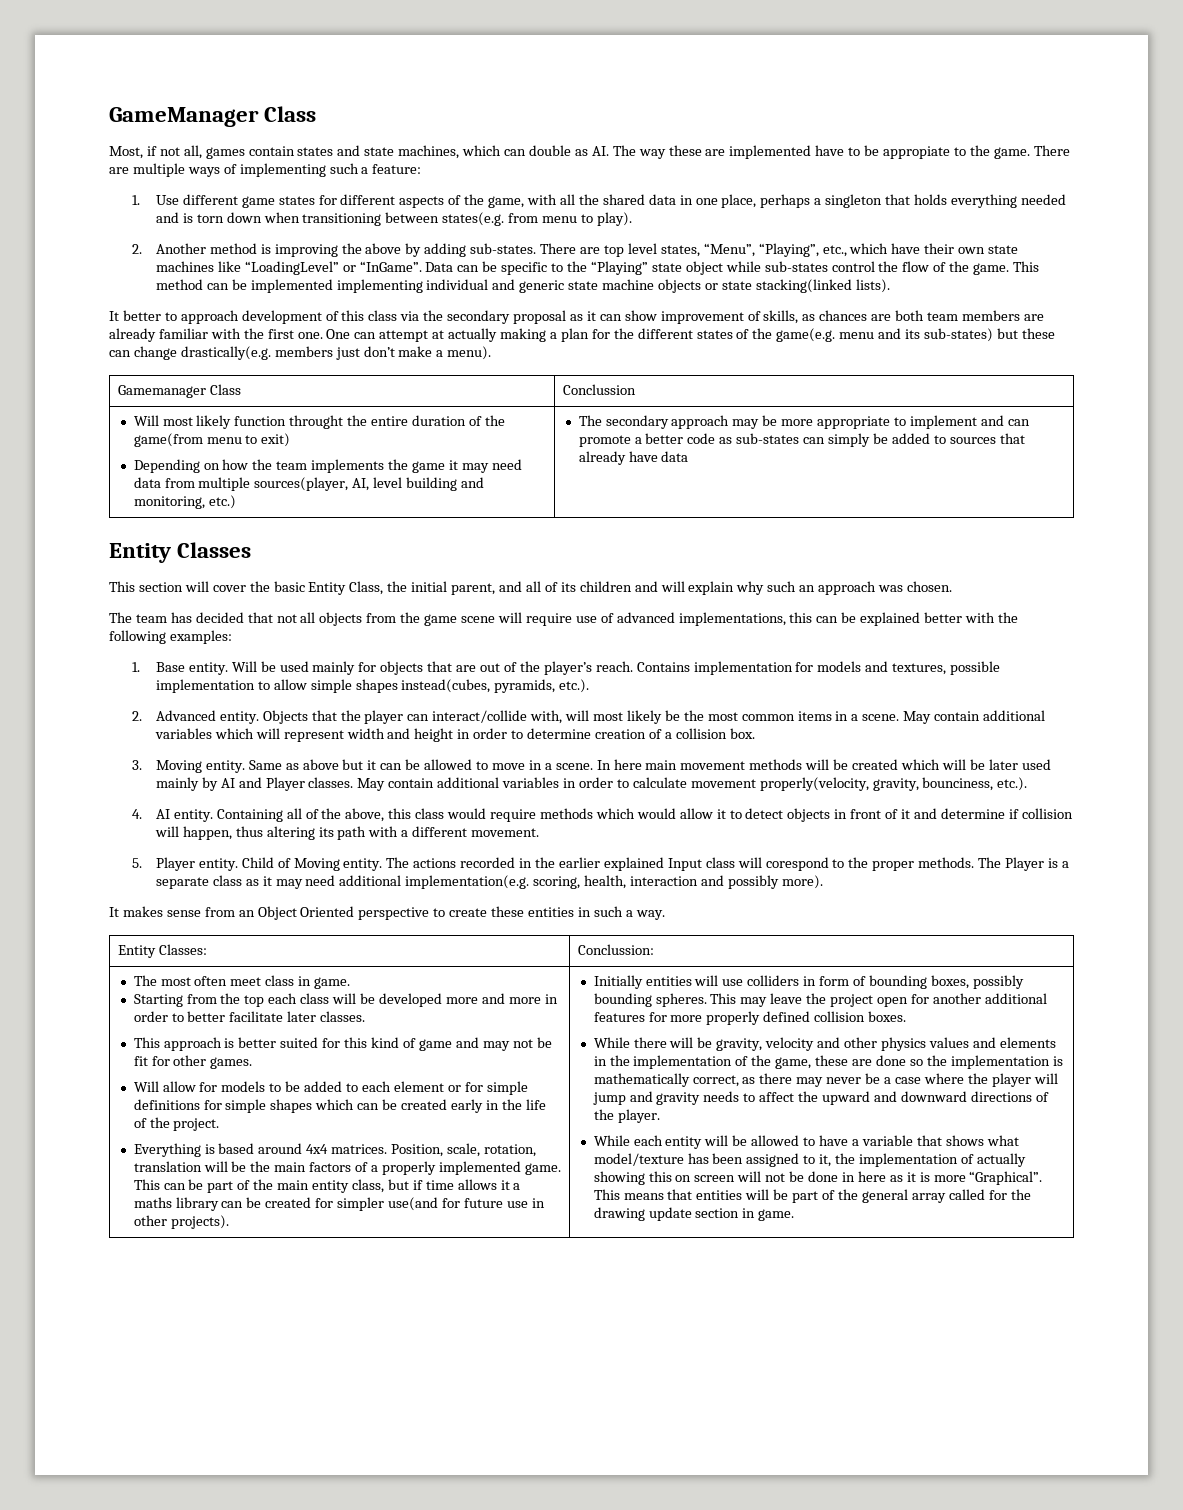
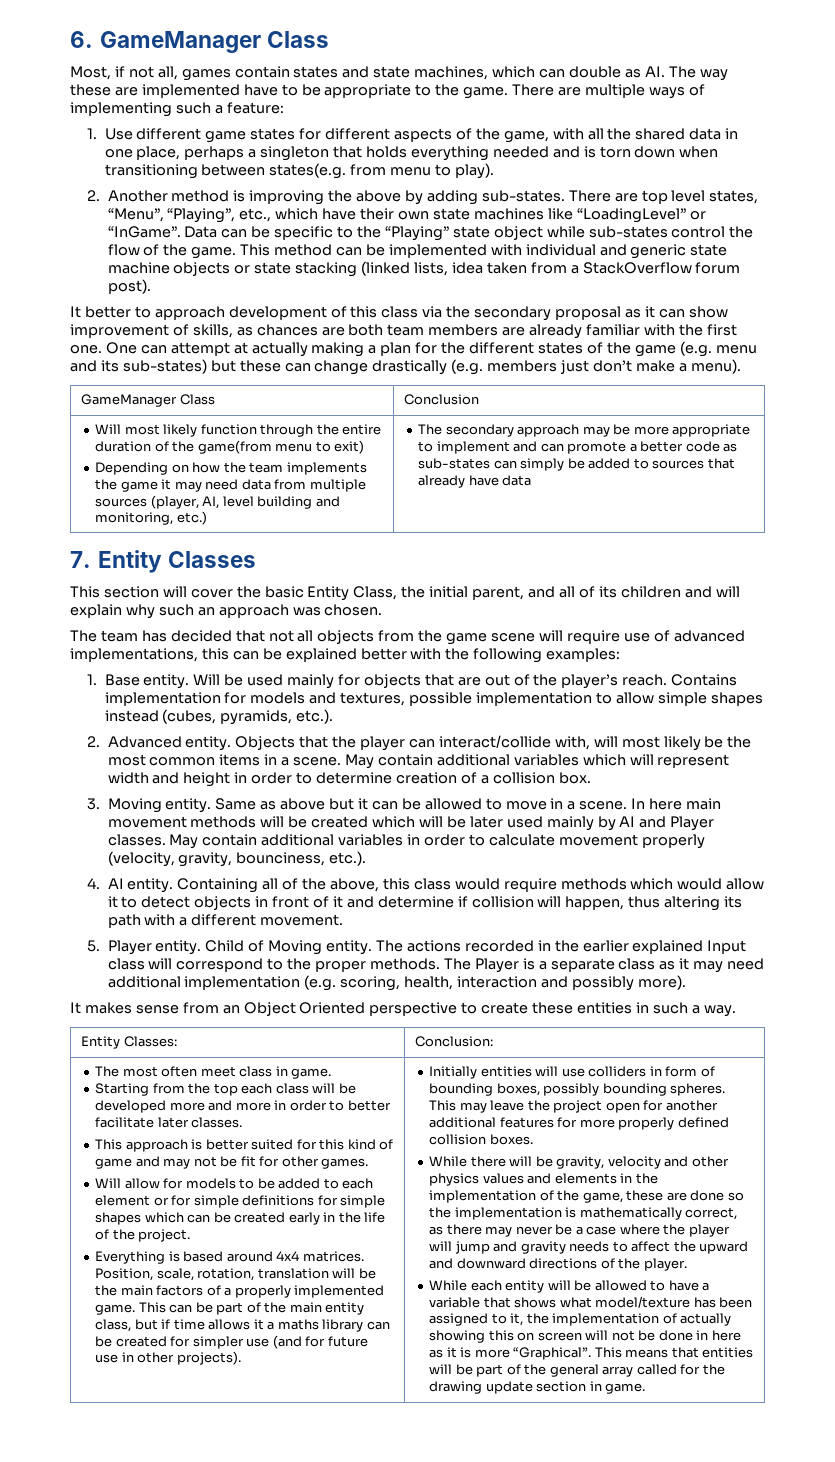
- GameManager Class
+ 6. GameManager Class
- Most, if not all, games contain states and state machines, which can double as AI. The way these are implemented have to be appropiate to the game.
+ Most, if not all, games contain states and state machines, which can double as AI. The way these are implemented have to be appropriate to the game.
- This method can be implemented implementing individual and generic state machine objects or state stacking(linked lists).
+ This method can be implemented with individual and generic state machine objects or state stacking (linked lists, idea taken from a StackOverflow forum post).
- One can attempt at actually making a plan for the different states of the game(e.g. menu and its sub-states) but these can change drastically(e.g. members just don’t make a menu).
+ One can attempt at actually making a plan for the different states of the game (e.g. menu and its sub-states) but these can change drastically (e.g. members just don’t make a menu).
- Gamemanager Class | Conclussion
+ GameManager Class | Conclusion
- Will most likely function throught the entire duration of the game(from menu to exit)
+ Will most likely function through the entire duration of the game(from menu to exit)
- Depending on how the team implements the game it may need data from multiple sources(player, AI, level building and monitoring, etc.)
+ Depending on how the team implements the game it may need data from multiple sources (player, AI, level building and monitoring, etc.)
- Entity Classes
+ 7. Entity Classes
- Contains implementation for models and textures, possible implementation to allow simple shapes instead(cubes, pyramids, etc.).
+ Contains implementation for models and textures, possible implementation to allow simple shapes instead (cubes, pyramids, etc.).
- May contain additional variables in order to calculate movement properly(velocity, gravity, bounciness, etc.).
+ May contain additional variables in order to calculate movement properly (velocity, gravity, bounciness, etc.).
- The actions recorded in the earlier explained Input class will corespond to the proper methods.
+ The actions recorded in the earlier explained Input class will correspond to the proper methods.
- The Player is a separate class as it may need additional implementation(e.g. scoring, health, interaction and possibly more).
+ The Player is a separate class as it may need additional implementation (e.g. scoring, health, interaction and possibly more).
- Entity Classes: | Conclussion:
+ Entity Classes: | Conclusion:
- This can be part of the main entity class, but if time allows it a maths library can be created for simpler use(and for future use in other projects).
+ This can be part of the main entity class, but if time allows it a maths library can be created for simpler use (and for future use in other projects).

